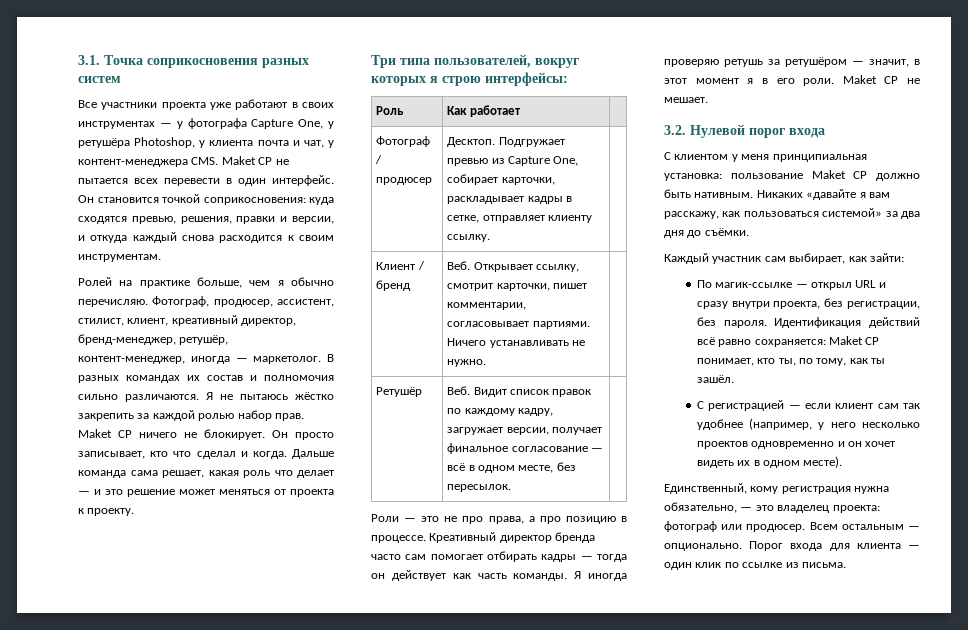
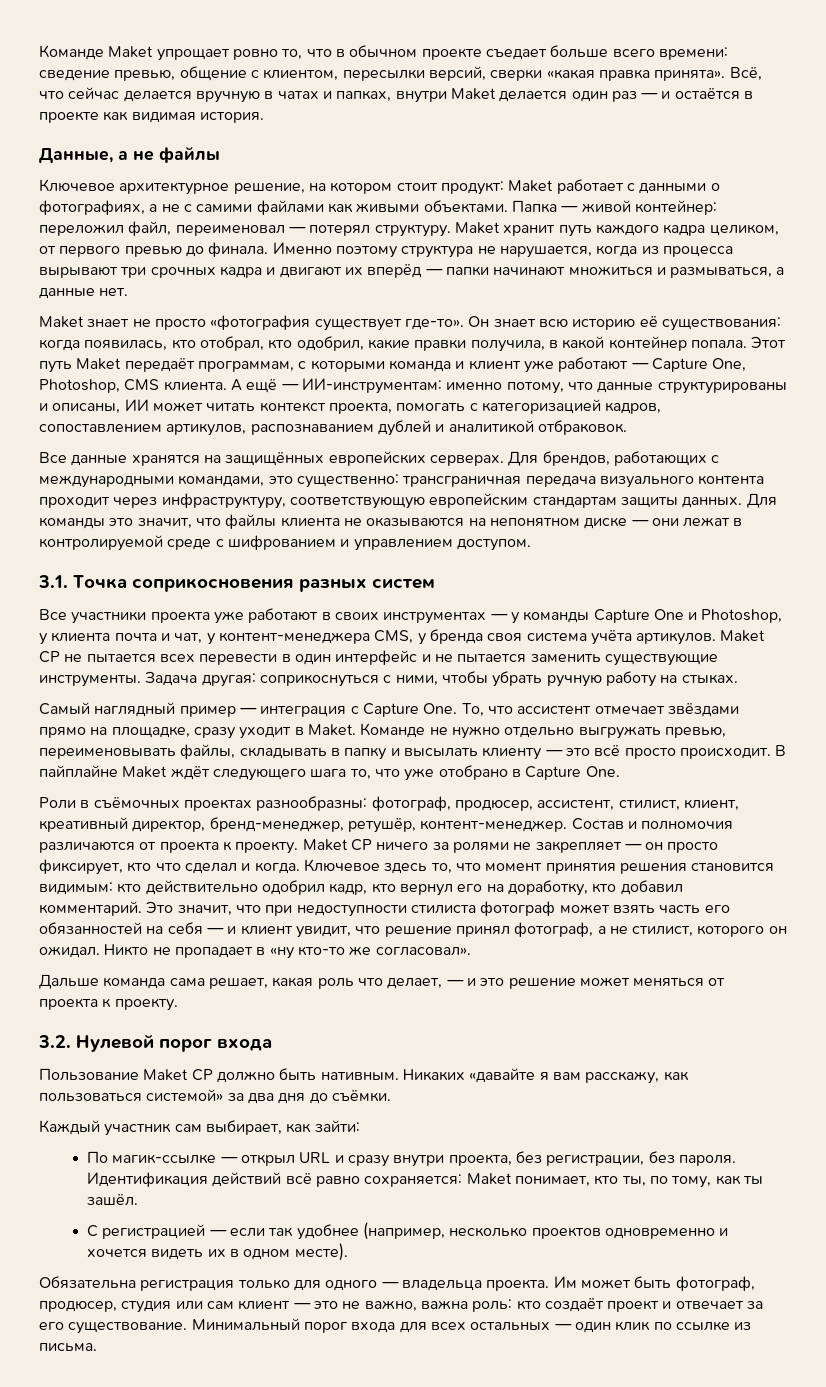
+ Команде Maket упрощает ровно то, что в обычном проекте съедает больше всего времени: сведение превью, общение с клиентом, пересылки версий, сверки «какая правка принята». Всё, что сейчас делается вручную в чатах и папках, внутри Maket делается один раз — и остаётся в проекте как видимая история.
+ Данные, а не файлы
+ Ключевое архитектурное решение, на котором стоит продукт: Maket работает с данными о фотографиях, а не с самими файлами как живыми объектами. Папка — живой контейнер: переложил файл, переименовал — потерял структуру. Maket хранит путь каждого кадра целиком, от первого превью до финала. Именно поэтому структура не нарушается, когда из процесса вырывают три срочных кадра и двигают их вперёд — папки начинают множиться и размываться, а данные нет.
+ Maket знает не просто «фотография существует где-то». Он знает всю историю её существования: когда появилась, кто отобрал, кто одобрил, какие правки получила, в какой контейнер попала. Этот путь Maket передаёт программам, с которыми команда и клиент уже работают — Capture One, Photoshop, CMS клиента. А ещё — ИИ-инструментам: именно потому, что данные структурированы и описаны, ИИ может читать контекст проекта, помогать с категоризацией кадров, сопоставлением артикулов, распознаванием дублей и аналитикой отбраковок.
+ Все данные хранятся на защищённых европейских серверах. Для брендов, работающих с международными командами, это существенно: трансграничная передача визуального контента проходит через инфраструктуру, соответствующую европейским стандартам защиты данных. Для команды это значит, что файлы клиента не оказываются на непонятном диске — они лежат в контролируемой среде с шифрованием и управлением доступом.
- Все участники проекта уже работают в своих инструментах — у фотографа Capture One, у ретушёра Photoshop, у клиента почта и чат, у контент-менеджера CMS. Maket CP не пытается всех перевести в один интерфейс. Он становится точкой соприкосновения: куда сходятся превью, решения, правки и версии, и откуда каждый снова расходится к своим инструментам.
- Ролей на практике больше, чем я обычно перечисляю. Фотограф, продюсер, ассистент, стилист, клиент, креативный директор, бренд-менеджер, ретушёр, контент-менеджер, иногда — маркетолог. В разных командах их состав и полномочия сильно различаются. Я не пытаюсь жёстко закрепить за каждой ролью набор прав. Maket CP ничего не блокирует. Он просто записывает, кто что сделал и когда. Дальше команда сама решает, какая роль что делает — и это решение может меняться от проекта к проекту.
+ Все участники проекта уже работают в своих инструментах — у команды Capture One и Photoshop, у клиента почта и чат, у контент-менеджера CMS, у бренда своя система учёта артикулов. Maket CP не пытается всех перевести в один интерфейс и не пытается заменить существующие инструменты. Задача другая: соприкоснуться с ними, чтобы убрать ручную работу на стыках.
+ Самый наглядный пример — интеграция с Capture One. То, что ассистент отмечает звёздами прямо на площадке, сразу уходит в Maket. Команде не нужно отдельно выгружать превью, переименовывать файлы, складывать в папку и высылать клиенту — это всё просто происходит. В пайплайне Maket ждёт следующего шага то, что уже отобрано в Capture One.
+ Роли в съёмочных проектах разнообразны: фотограф, продюсер, ассистент, стилист, клиент, креативный директор, бренд-менеджер, ретушёр, контент-менеджер. Состав и полномочия различаются от проекта к проекту. Maket CP ничего за ролями не закрепляет — он просто фиксирует, кто что сделал и когда. Ключевое здесь то, что момент принятия решения становится видимым: кто действительно одобрил кадр, кто вернул его на доработку, кто добавил комментарий. Это значит, что при недоступности стилиста фотограф может взять часть его обязанностей на себя — и клиент увидит, что решение принял фотограф, а не стилист, которого он ожидал. Никто не пропадает в «ну кто-то же согласовал».
+ Дальше команда сама решает, какая роль что делает, — и это решение может меняться от проекта к проекту.
- Три типа пользователей, вокруг которых я строю интерфейсы:
- Роль | Как работает |
- Фотограф / продюсер | Десктоп. Подгружает превью из Capture One, собирает карточки, раскладывает кадры в сетке, отправляет клиенту ссылку. |
- Клиент / бренд | Веб. Открывает ссылку, смотрит карточки, пишет комментарии, согласовывает партиями. Ничего устанавливать не нужно. |
- Ретушёр | Веб. Видит список правок по каждому кадру, загружает версии, получает финальное согласование — всё в одном месте, без пересылок. |
- Роли — это не про права, а про позицию в процессе. Креативный директор бренда часто сам помогает отбирать кадры — тогда он действует как часть команды. Я иногда проверяю ретушь за ретушёром — значит, в этот момент я в его роли. Maket CP не мешает.
  3.2. Нулевой порог входа
- С клиентом у меня принципиальная установка: пользование Maket CP должно быть нативным.
+ Пользование Maket CP должно быть нативным.
- Идентификация действий всё равно сохраняется: Maket CP понимает, кто ты, по тому, как ты зашёл.
+ Идентификация действий всё равно сохраняется: Maket понимает, кто ты, по тому, как ты зашёл.
- С регистрацией — если клиент сам так удобнее (например, у него несколько проектов одновременно и он хочет видеть их в одном месте).
+ С регистрацией — если так удобнее (например, несколько проектов одновременно и хочется видеть их в одном месте).
- Единственный, кому регистрация нужна обязательно, — это владелец проекта: фотограф или продюсер. Всем остальным — опционально. Порог входа для клиента — один клик по ссылке из письма.
+ Обязательна регистрация только для одного — владельца проекта. Им может быть фотограф, продюсер, студия или сам клиент — это не важно, важна роль: кто создаёт проект и отвечает за его существование. Минимальный порог входа для всех остальных — один клик по ссылке из письма.

